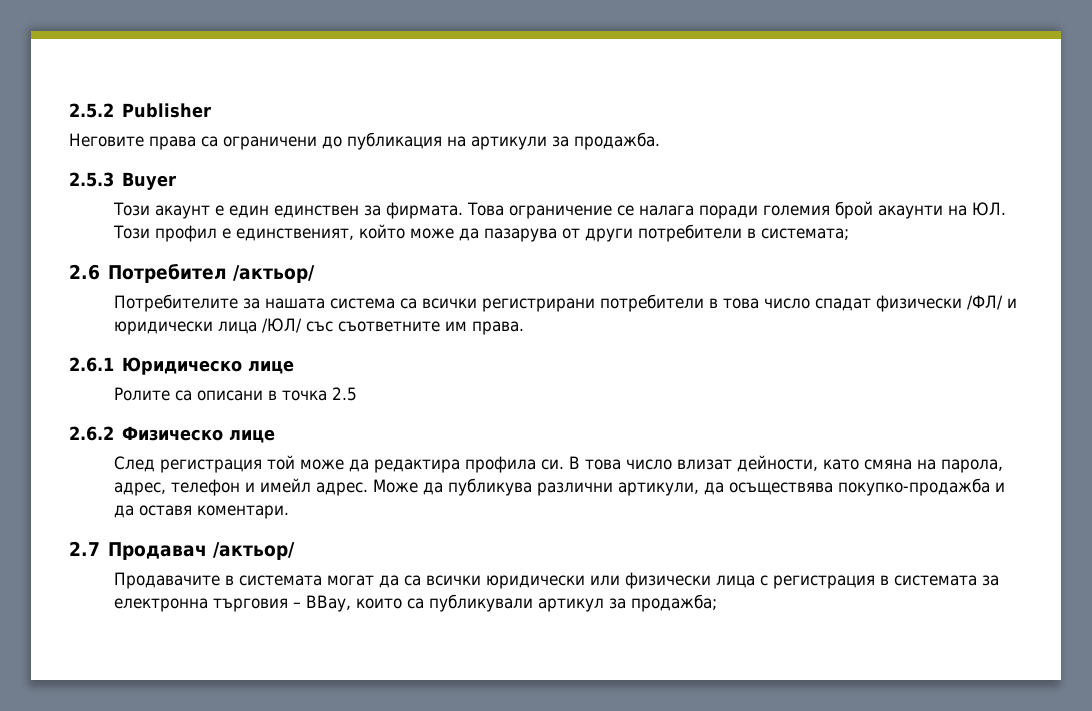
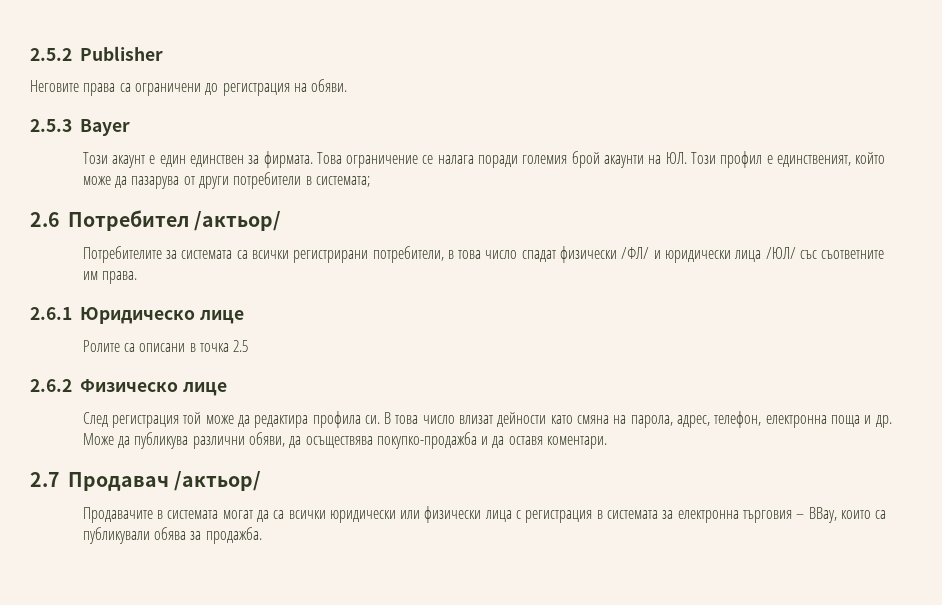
- Неговите права са ограничени до публикация на артикули за продажба.
+ Неговите права са ограничени до регистрация на обяви.
- 2.5.3 Buyer
+ 2.5.3 Bayer
- Потребителите за нашата система са всички регистрирани потребители в това число спадат физически /ФЛ/ и юридически лица /ЮЛ/ със съответните им права.
+ Потребителите за системата са всички регистрирани потребители, в това число спадат физически /ФЛ/ и юридически лица /ЮЛ/ със съответните им права.
- В това число влизат дейности, като смяна на парола, адрес, телефон и имейл адрес. Може да публикува различни артикули, да осъществява покупко-продажба и да оставя коментари.
+ В това число влизат дейности като смяна на парола, адрес, телефон, електронна поща и др. Може да публикува различни обяви, да осъществява покупко-продажба и да оставя коментари.
- Продавачите в системата могат да са всички юридически или физически лица с регистрация в системата за електронна търговия – BBay, които са публикували артикул за продажба;
+ Продавачите в системата могат да са всички юридически или физически лица с регистрация в системата за електронна търговия – BBay, които са публикували обява за продажба.

